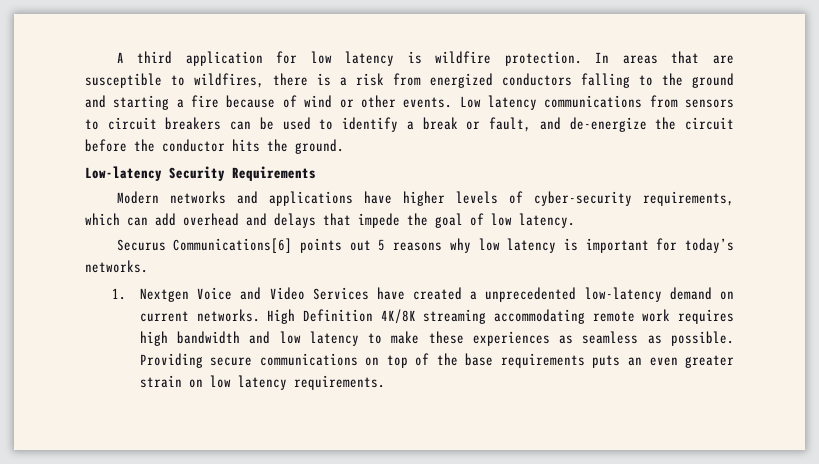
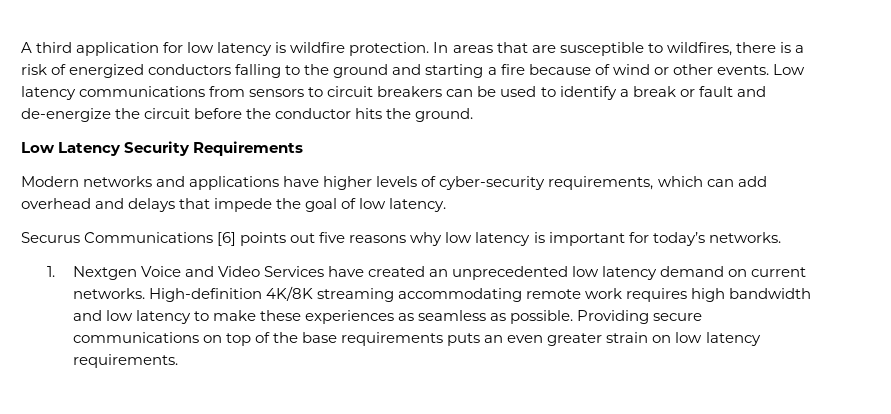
- In areas that are susceptible to wildfires, there is a risk from energized conductors falling to the ground and starting a fire because of wind or other events.
+ In areas that are susceptible to wildfires, there is a risk of energized conductors falling to the ground and starting a fire because of wind or other events.
- Low latency communications from sensors to circuit breakers can be used to identify a break or fault, and de-energize the circuit before the conductor hits the ground.
+ Low latency communications from sensors to circuit breakers can be used to identify a break or fault and de-energize the circuit before the conductor hits the ground.
- Low-latency Security Requirements
+ Low Latency Security Requirements
- Securus Communications[6] points out 5 reasons why low latency is important for today’s networks.
+ Securus Communications [6] points out five reasons why low latency is important for today’s networks.
- 1. Nextgen Voice and Video Services have created a unprecedented low-latency demand on current networks.
+ 1. Nextgen Voice and Video Services have created an unprecedented low latency demand on current networks.
- High Definition 4K/8K streaming accommodating remote work requires high bandwidth and low latency to make these experiences as seamless as possible.
+ High-definition 4K/8K streaming accommodating remote work requires high bandwidth and low latency to make these experiences as seamless as possible.

